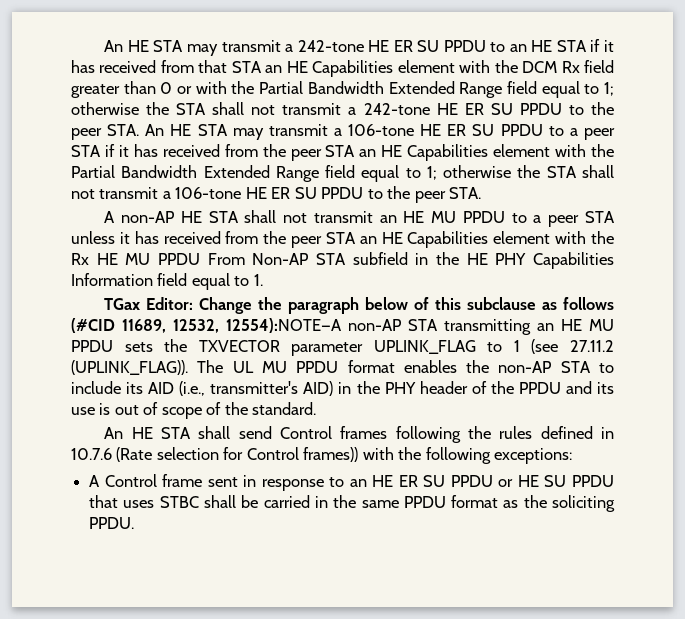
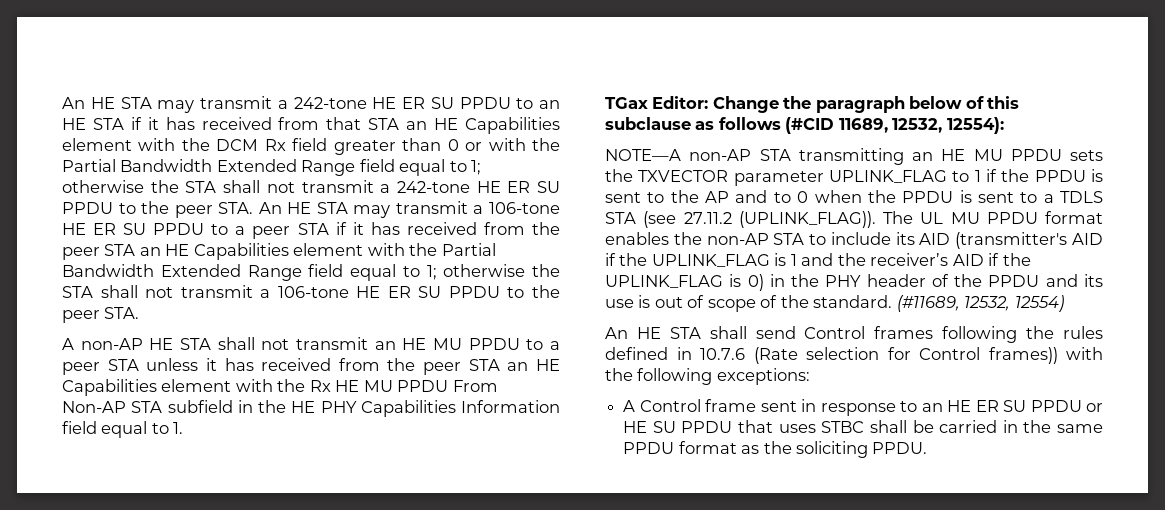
- TGax Editor: Change the paragraph below of this subclause as follows (#CID 11689, 12532, 12554):NOTE—A non-AP STA transmitting an HE MU PPDU sets the TXVECTOR parameter UPLINK_FLAG to 1 (see 27.11.2 (UPLINK_FLAG)).
+ TGax Editor: Change the paragraph below of this subclause as follows (#CID 11689, 12532, 12554):
+ NOTE—A non-AP STA transmitting an HE MU PPDU sets the TXVECTOR parameter UPLINK_FLAG to 1 if the PPDU is sent to the AP and to 0 when the PPDU is sent to a TDLS STA (see 27.11.2 (UPLINK_FLAG)).
- The UL MU PPDU format enables the non-AP STA to include its AID (i.e., transmitter's AID) in the PHY header of the PPDU and its use is out of scope of the standard.
+ The UL MU PPDU format enables the non-AP STA to include its AID (transmitter's AID if the UPLINK_FLAG is 1 and the receiver’s AID if the UPLINK_FLAG is 0) in the PHY header of the PPDU and its use is out of scope of the standard. (#11689, 12532, 12554)

